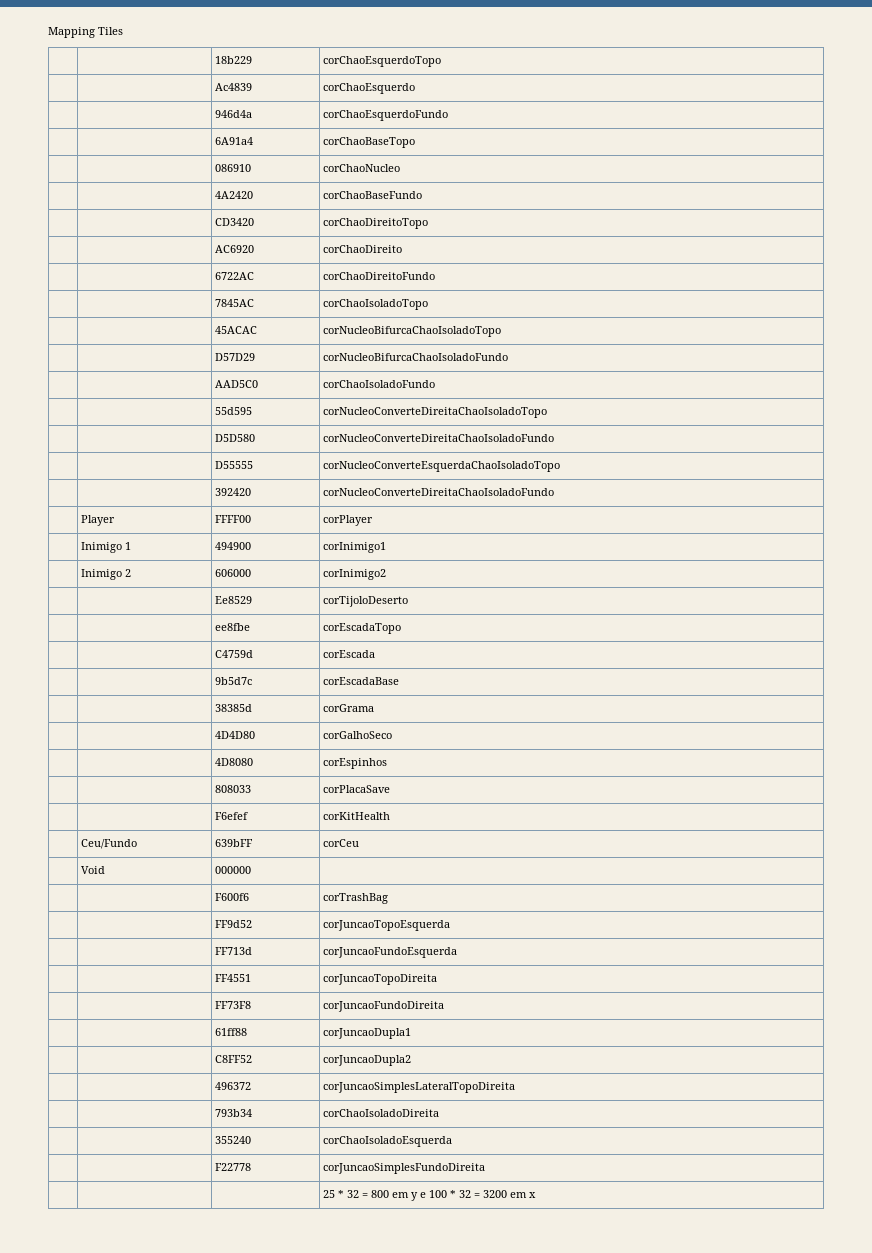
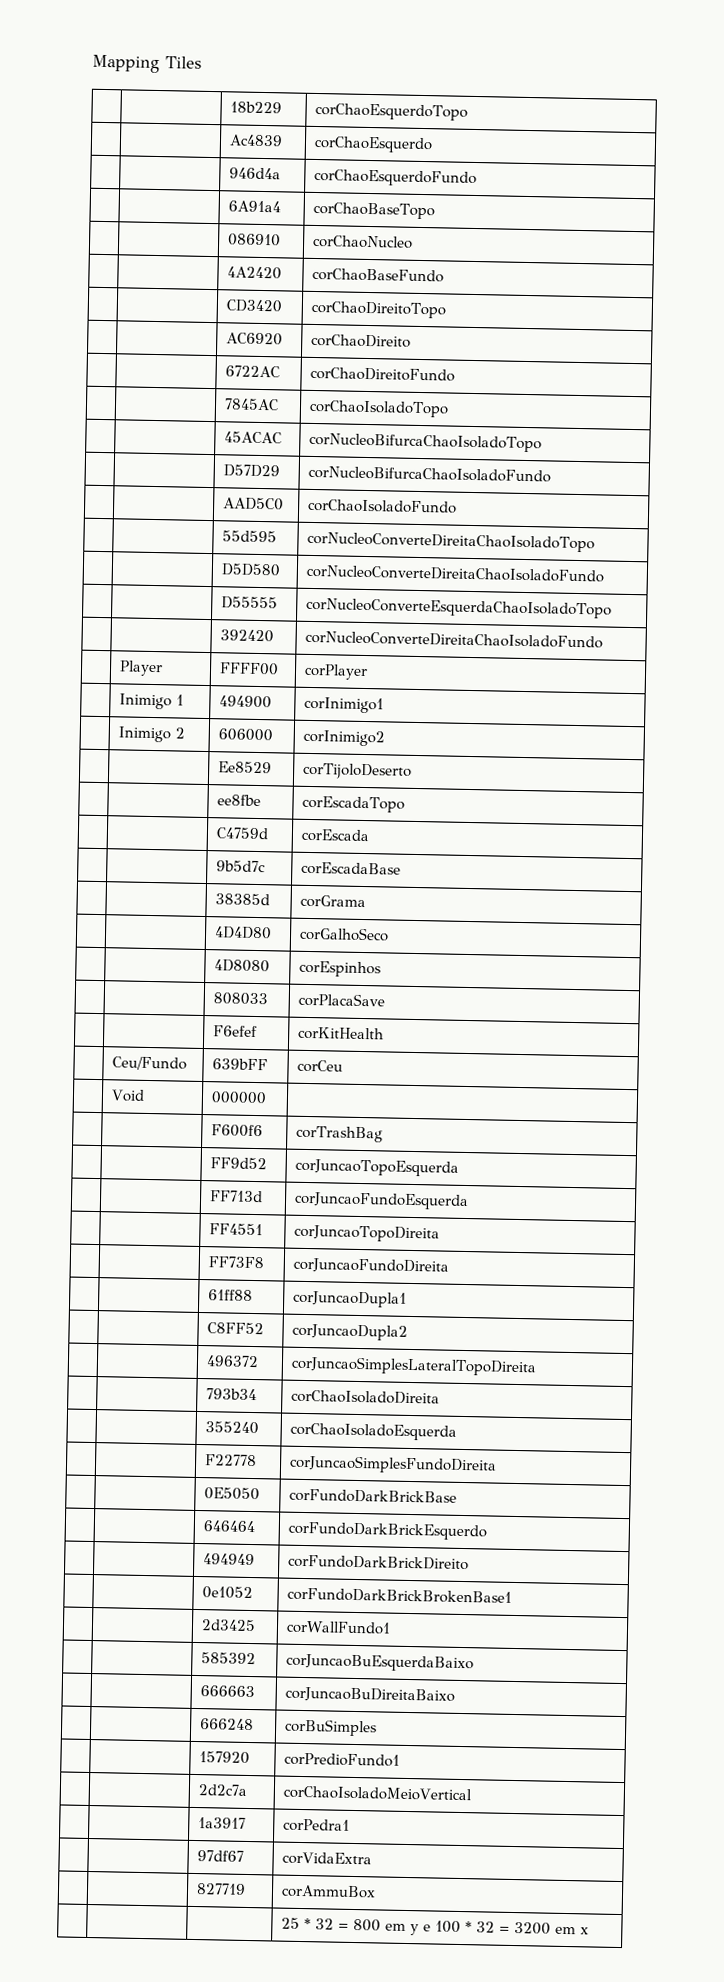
+ | | 0E5050 | corFundoDarkBrickBase
+ | | 646464 | corFundoDarkBrickEsquerdo
+ | | 494949 | corFundoDarkBrickDireito
+ | | 0e1052 | corFundoDarkBrickBrokenBase1
+ | | 2d3425 | corWallFundo1
+ | | 585392 | corJuncaoBuEsquerdaBaixo
+ | | 666663 | corJuncaoBuDireitaBaixo
+ | | 666248 | corBuSimples
+ | | 157920 | corPredioFundo1
+ | | 2d2c7a | corChaoIsoladoMeioVertical
+ | | 1a3917 | corPedra1
+ | | 97df67 | corVidaExtra
+ | | 827719 | corAmmuBox

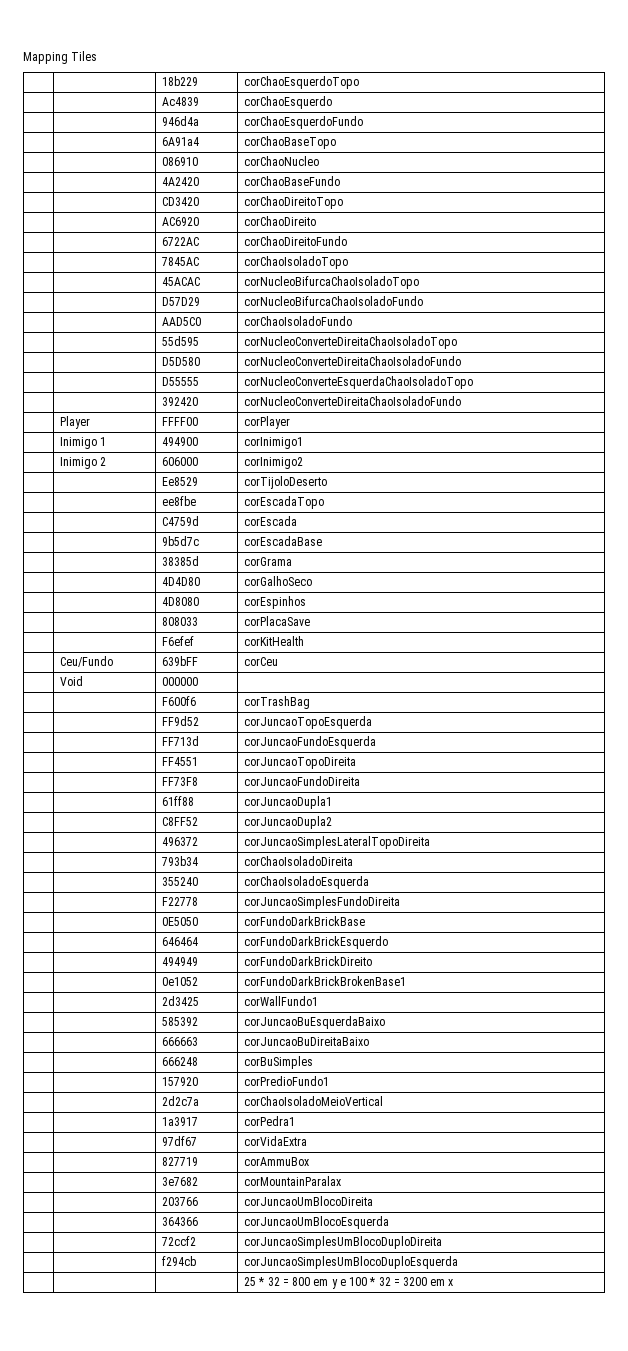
+ | | 3e7682 | corMountainParalax
+ | | 203766 | corJuncaoUmBlocoDireita
+ | | 364366 | corJuncaoUmBlocoEsquerda
+ | | 72ccf2 | corJuncaoSimplesUmBlocoDuploDireita
+ | | f294cb | corJuncaoSimplesUmBlocoDuploEsquerda

